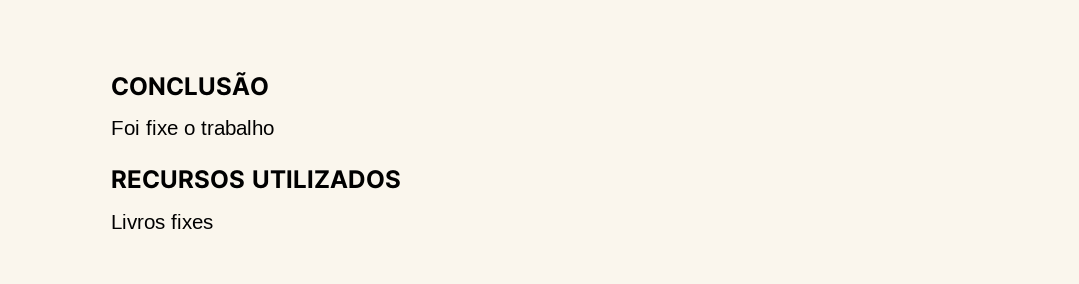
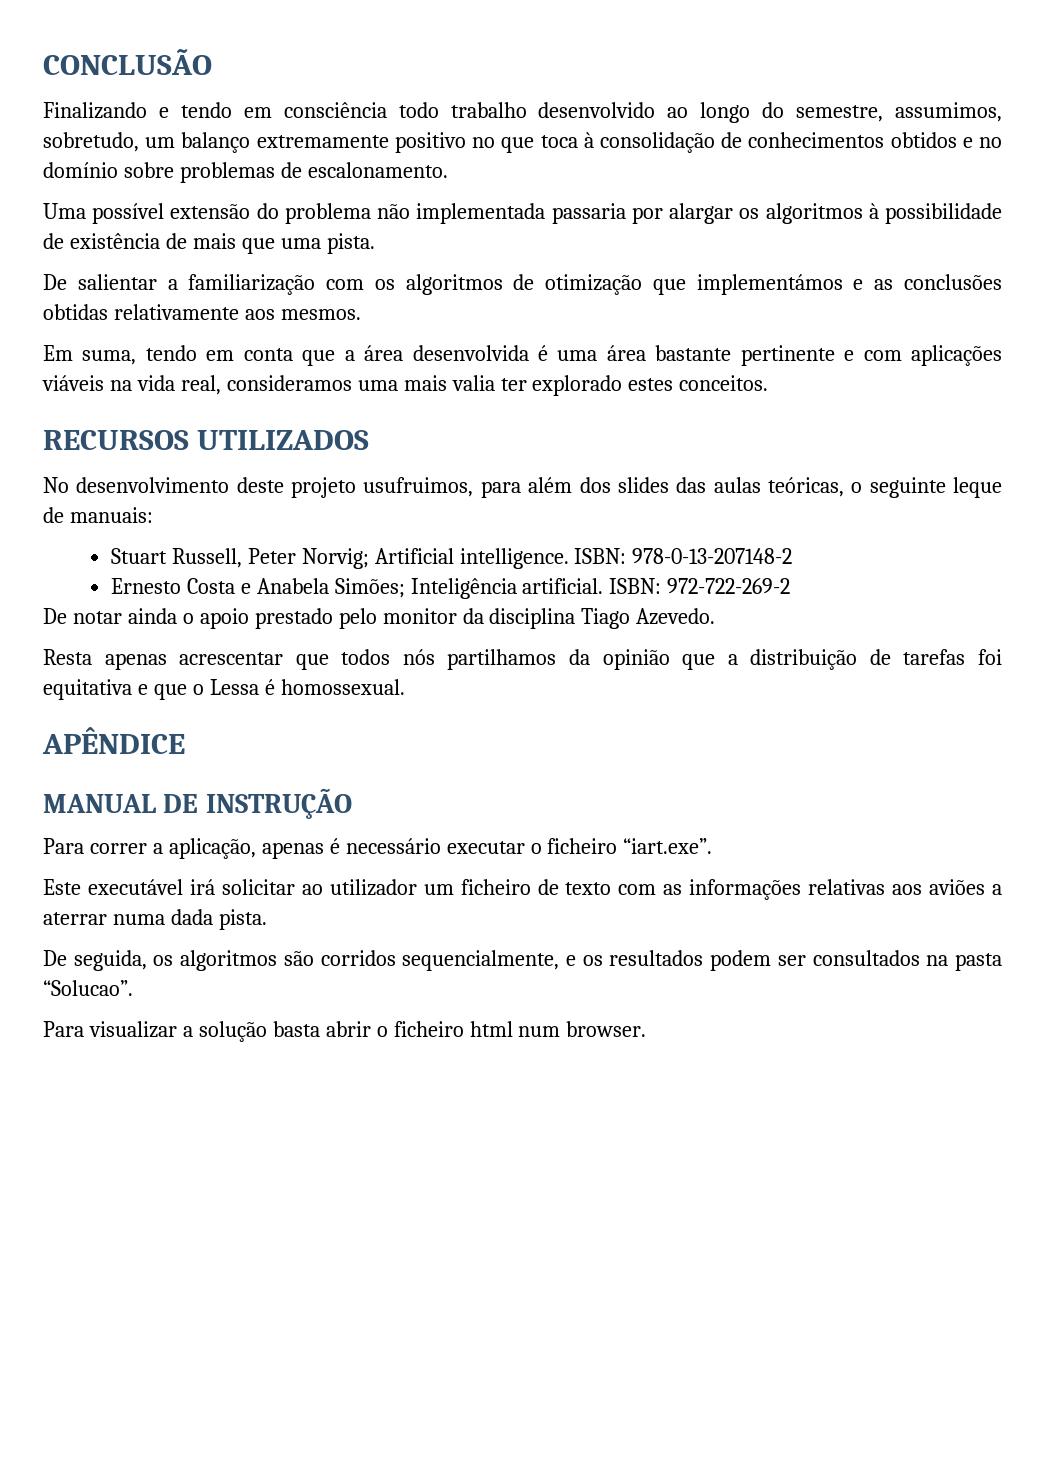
- Foi fixe o trabalho
+ Finalizando e tendo em consciência todo trabalho desenvolvido ao longo do semestre, assumimos, sobretudo, um balanço extremamente positivo no que toca à consolidação de conhecimentos obtidos e no domínio sobre problemas de escalonamento.
+ Uma possível extensão do problema não implementada passaria por alargar os algoritmos à possibilidade de existência de mais que uma pista.
+ De salientar a familiarização com os algoritmos de otimização que implementámos e as conclusões obtidas relativamente aos mesmos.
+ Em suma, tendo em conta que a área desenvolvida é uma área bastante pertinente e com aplicações viáveis na vida real, consideramos uma mais valia ter explorado estes conceitos.
  RECURSOS UTILIZADOS
- Livros fixes
+ No desenvolvimento deste projeto usufruimos, para além dos slides das aulas teóricas, o seguinte leque de manuais:
+ Stuart Russell, Peter Norvig; Artificial intelligence. ISBN: 978-0-13-207148-2
+ Ernesto Costa e Anabela Simões; Inteligência artificial. ISBN: 972-722-269-2
+ De notar ainda o apoio prestado pelo monitor da disciplina Tiago Azevedo.
+ Resta apenas acrescentar que todos nós partilhamos da opinião que a distribuição de tarefas foi equitativa e que o Lessa é homossexual.
+ APÊNDICE
+ MANUAL DE INSTRUÇÃO
+ Para correr a aplicação, apenas é necessário executar o ficheiro “iart.exe”.
+ Este executável irá solicitar ao utilizador um ficheiro de texto com as informações relativas aos aviões a aterrar numa dada pista.
+ De seguida, os algoritmos são corridos sequencialmente, e os resultados podem ser consultados na pasta “Solucao”.
+ Para visualizar a solução basta abrir o ficheiro html num browser.

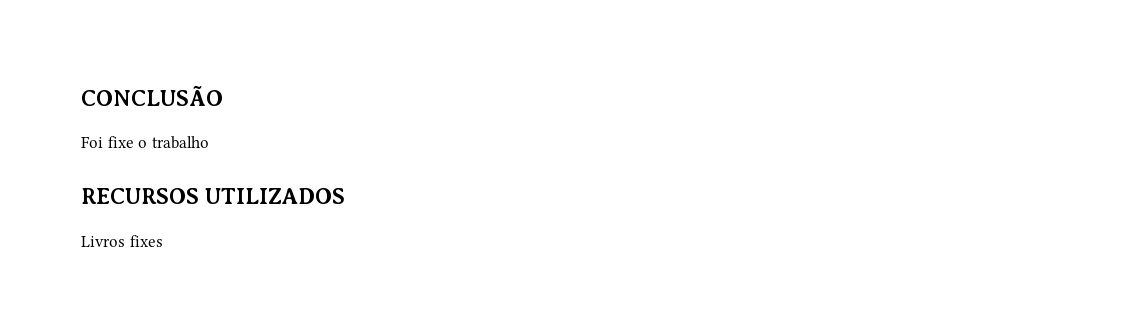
- Finalizando e tendo em consciência todo trabalho desenvolvido ao longo do semestre, assumimos, sobretudo, um balanço extremamente positivo no que toca à consolidação de conhecimentos obtidos e no domínio sobre problemas de escalonamento.
- Uma possível extensão do problema não implementada passaria por alargar os algoritmos à possibilidade de existência de mais que uma pista.
- De salientar a familiarização com os algoritmos de otimização que implementámos e as conclusões obtidas relativamente aos mesmos.
- Em suma, tendo em conta que a área desenvolvida é uma área bastante pertinente e com aplicações viáveis na vida real, consideramos uma mais valia ter explorado estes conceitos.
+ Foi fixe o trabalho
  RECURSOS UTILIZADOS
- No desenvolvimento deste projeto usufruimos, para além dos slides das aulas teóricas, o seguinte leque de manuais:
- Stuart Russell, Peter Norvig; Artificial intelligence. ISBN: 978-0-13-207148-2
- Ernesto Costa e Anabela Simões; Inteligência artificial. ISBN: 972-722-269-2
- De notar ainda o apoio prestado pelo monitor da disciplina Tiago Azevedo.
- Resta apenas acrescentar que todos nós partilhamos da opinião que a distribuição de tarefas foi equitativa e que o Lessa é homossexual.
- APÊNDICE
- MANUAL DE INSTRUÇÃO
- Para correr a aplicação, apenas é necessário executar o ficheiro “iart.exe”.
- Este executável irá solicitar ao utilizador um ficheiro de texto com as informações relativas aos aviões a aterrar numa dada pista.
- De seguida, os algoritmos são corridos sequencialmente, e os resultados podem ser consultados na pasta “Solucao”.
- Para visualizar a solução basta abrir o ficheiro html num browser.
+ Livros fixes

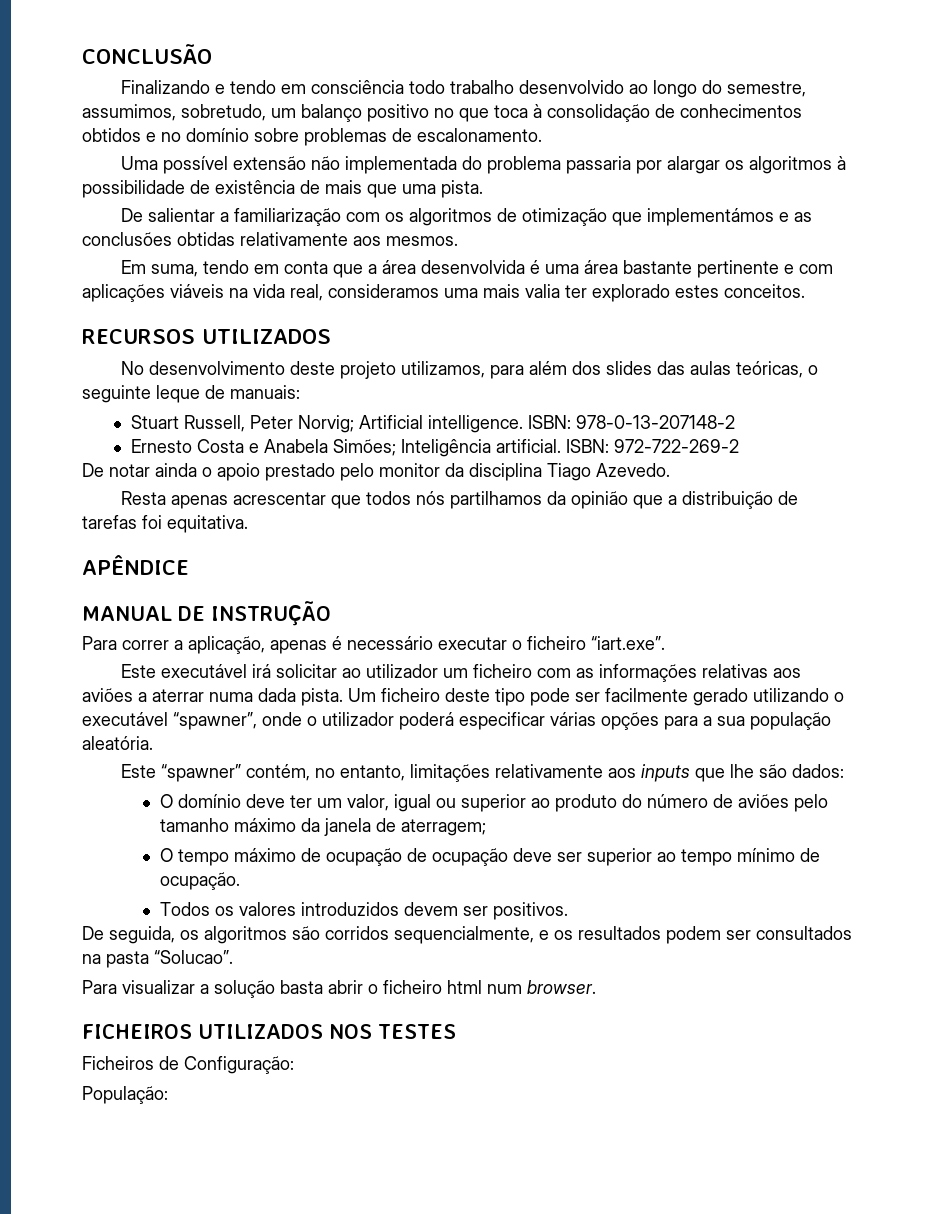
- Foi fixe o trabalho
+ Finalizando e tendo em consciência todo trabalho desenvolvido ao longo do semestre, assumimos, sobretudo, um balanço positivo no que toca à consolidação de conhecimentos obtidos e no domínio sobre problemas de escalonamento.
+ Uma possível extensão não implementada do problema passaria por alargar os algoritmos à possibilidade de existência de mais que uma pista.
+ De salientar a familiarização com os algoritmos de otimização que implementámos e as conclusões obtidas relativamente aos mesmos.
+ Em suma, tendo em conta que a área desenvolvida é uma área bastante pertinente e com aplicações viáveis na vida real, consideramos uma mais valia ter explorado estes conceitos.
  RECURSOS UTILIZADOS
- Livros fixes
+ No desenvolvimento deste projeto utilizamos, para além dos slides das aulas teóricas, o seguinte leque de manuais:
+ Stuart Russell, Peter Norvig; Artificial intelligence. ISBN: 978-0-13-207148-2
+ Ernesto Costa e Anabela Simões; Inteligência artificial. ISBN: 972-722-269-2
+ De notar ainda o apoio prestado pelo monitor da disciplina Tiago Azevedo.
+ Resta apenas acrescentar que todos nós partilhamos da opinião que a distribuição de tarefas foi equitativa.
+ APÊNDICE
+ MANUAL DE INSTRUÇÃO
+ Para correr a aplicação, apenas é necessário executar o ficheiro “iart.exe”.
+ Este executável irá solicitar ao utilizador um ficheiro com as informações relativas aos aviões a aterrar numa dada pista. Um ficheiro deste tipo pode ser facilmente gerado utilizando o executável “spawner”, onde o utilizador poderá especificar várias opções para a sua população aleatória.
+ Este “spawner” contém, no entanto, limitações relativamente aos inputs que lhe são dados:
+ O domínio deve ter um valor, igual ou superior ao produto do número de aviões pelo tamanho máximo da janela de aterragem;
+ O tempo máximo de ocupação de ocupação deve ser superior ao tempo mínimo de ocupação.
+ Todos os valores introduzidos devem ser positivos.
+ De seguida, os algoritmos são corridos sequencialmente, e os resultados podem ser consultados na pasta “Solucao”.
+ Para visualizar a solução basta abrir o ficheiro html num browser.
+ FICHEIROS UTILIZADOS NOS TESTES
+ Ficheiros de Configuração:
+ População:

